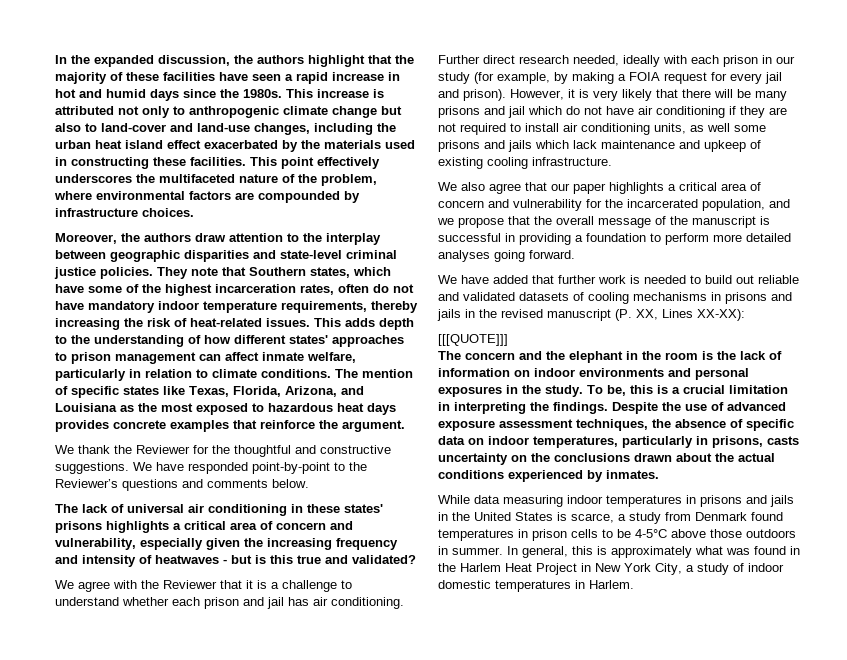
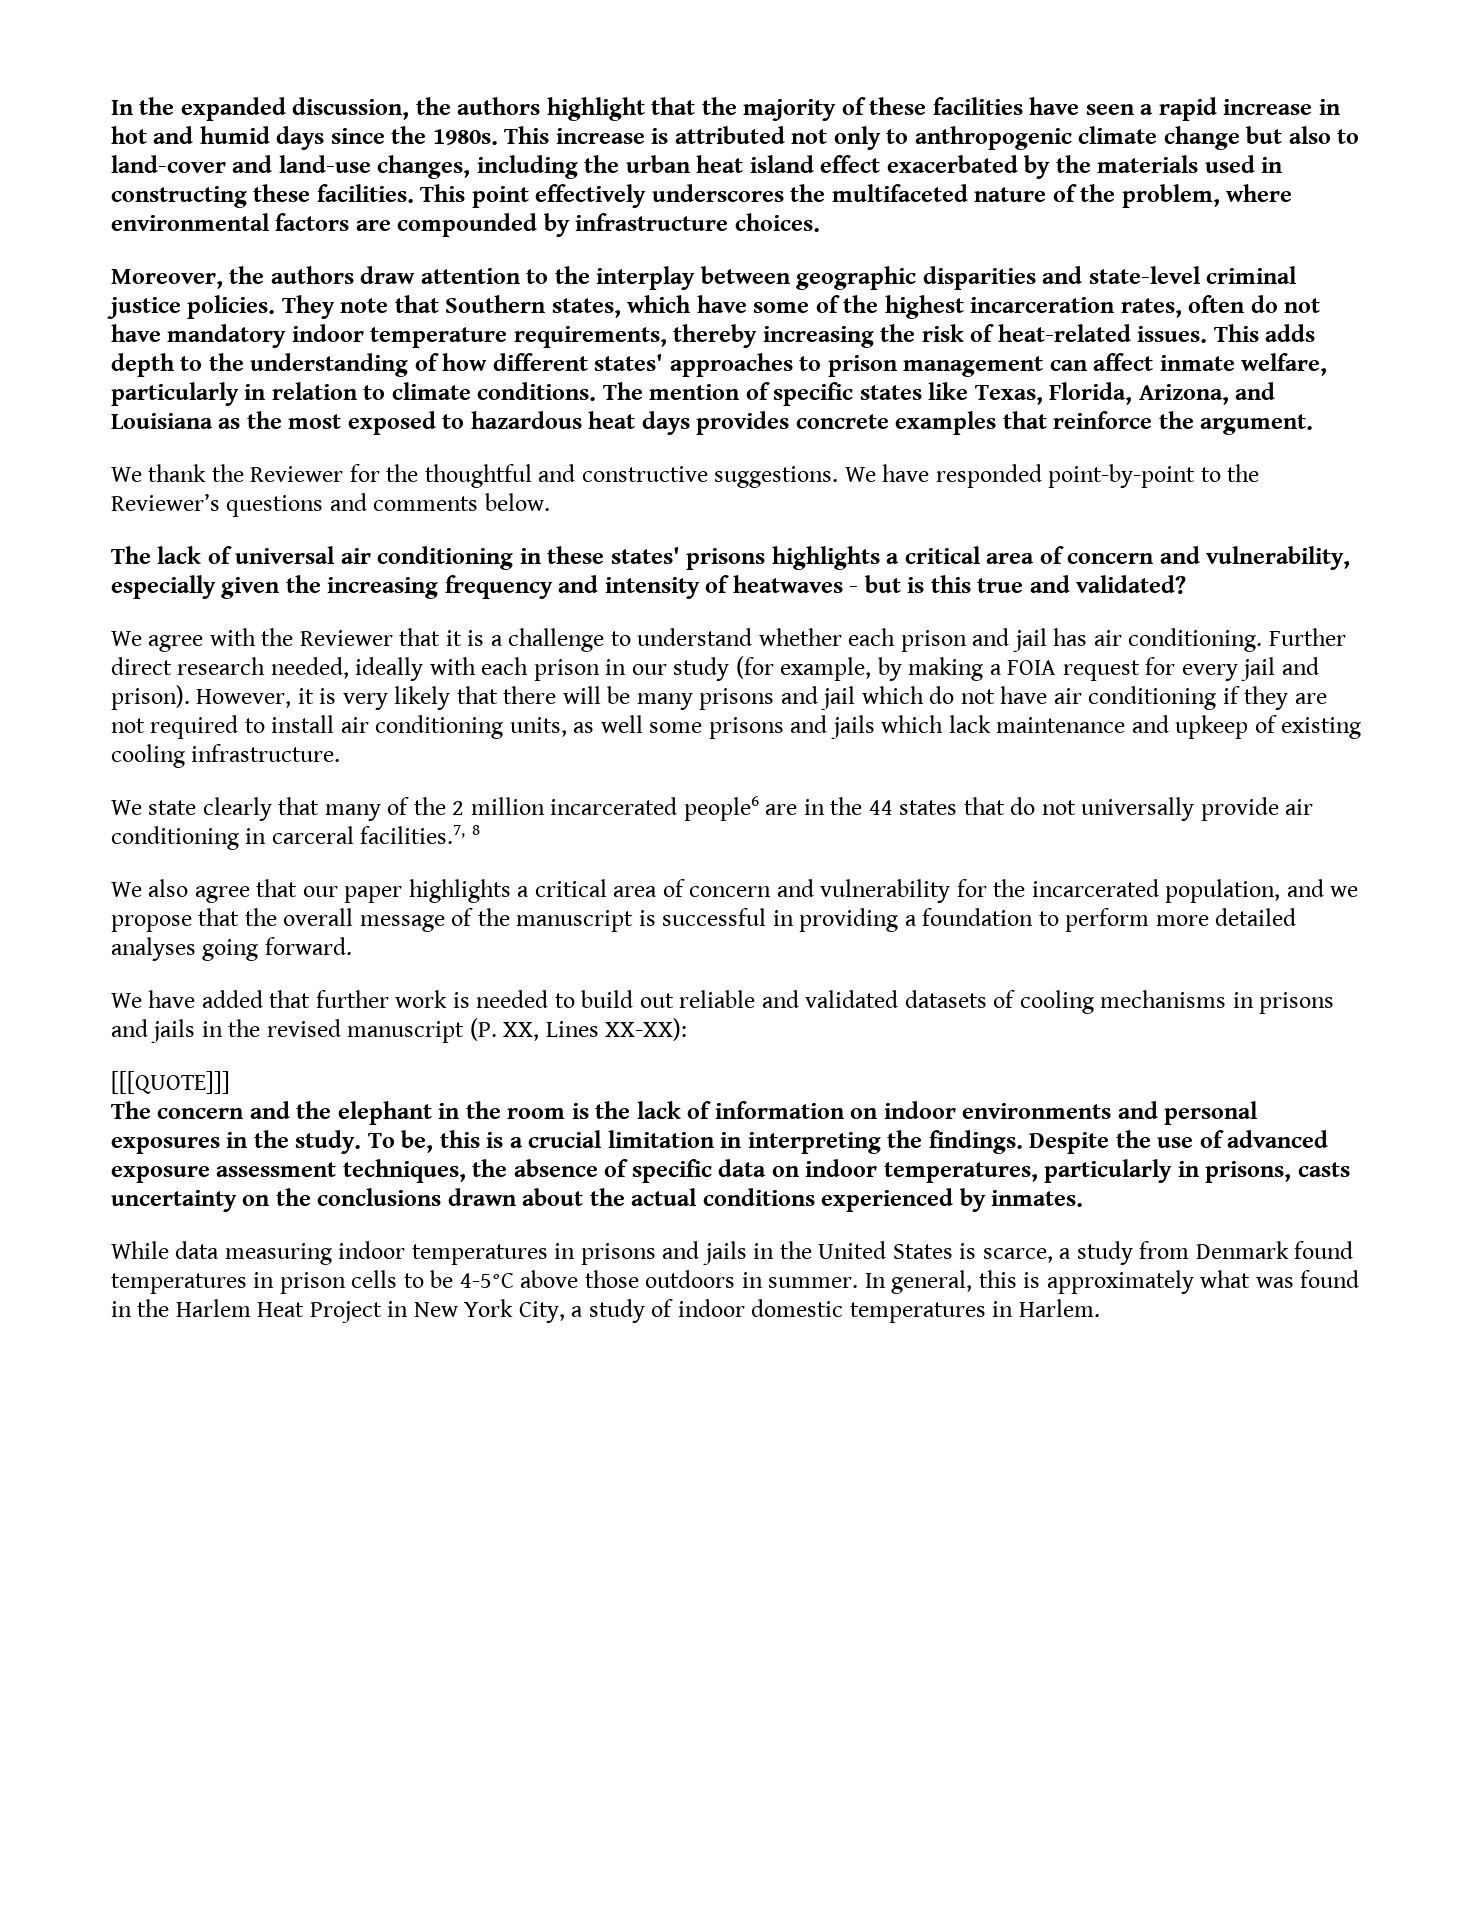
+ We state clearly that many of the 2 million incarcerated people6 are in the 44 states that do not universally provide air conditioning in carceral facilities.7, 8

